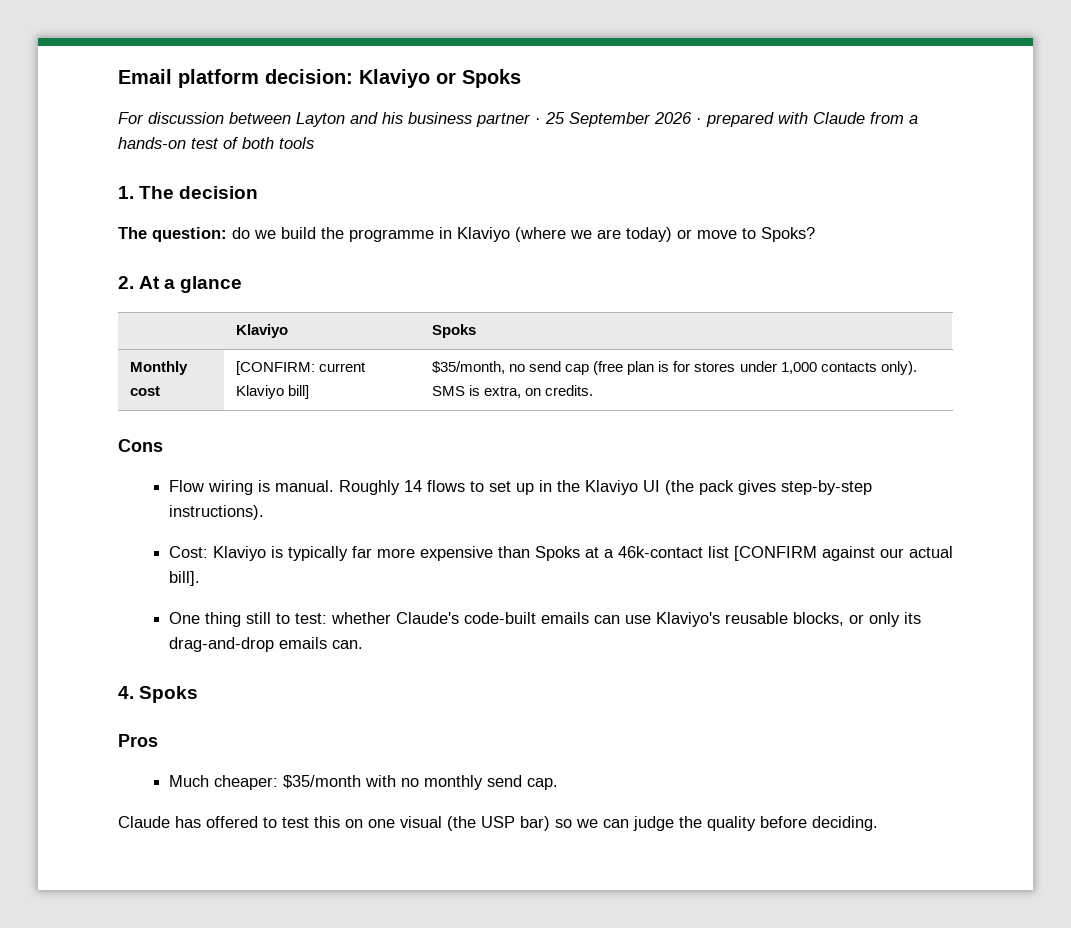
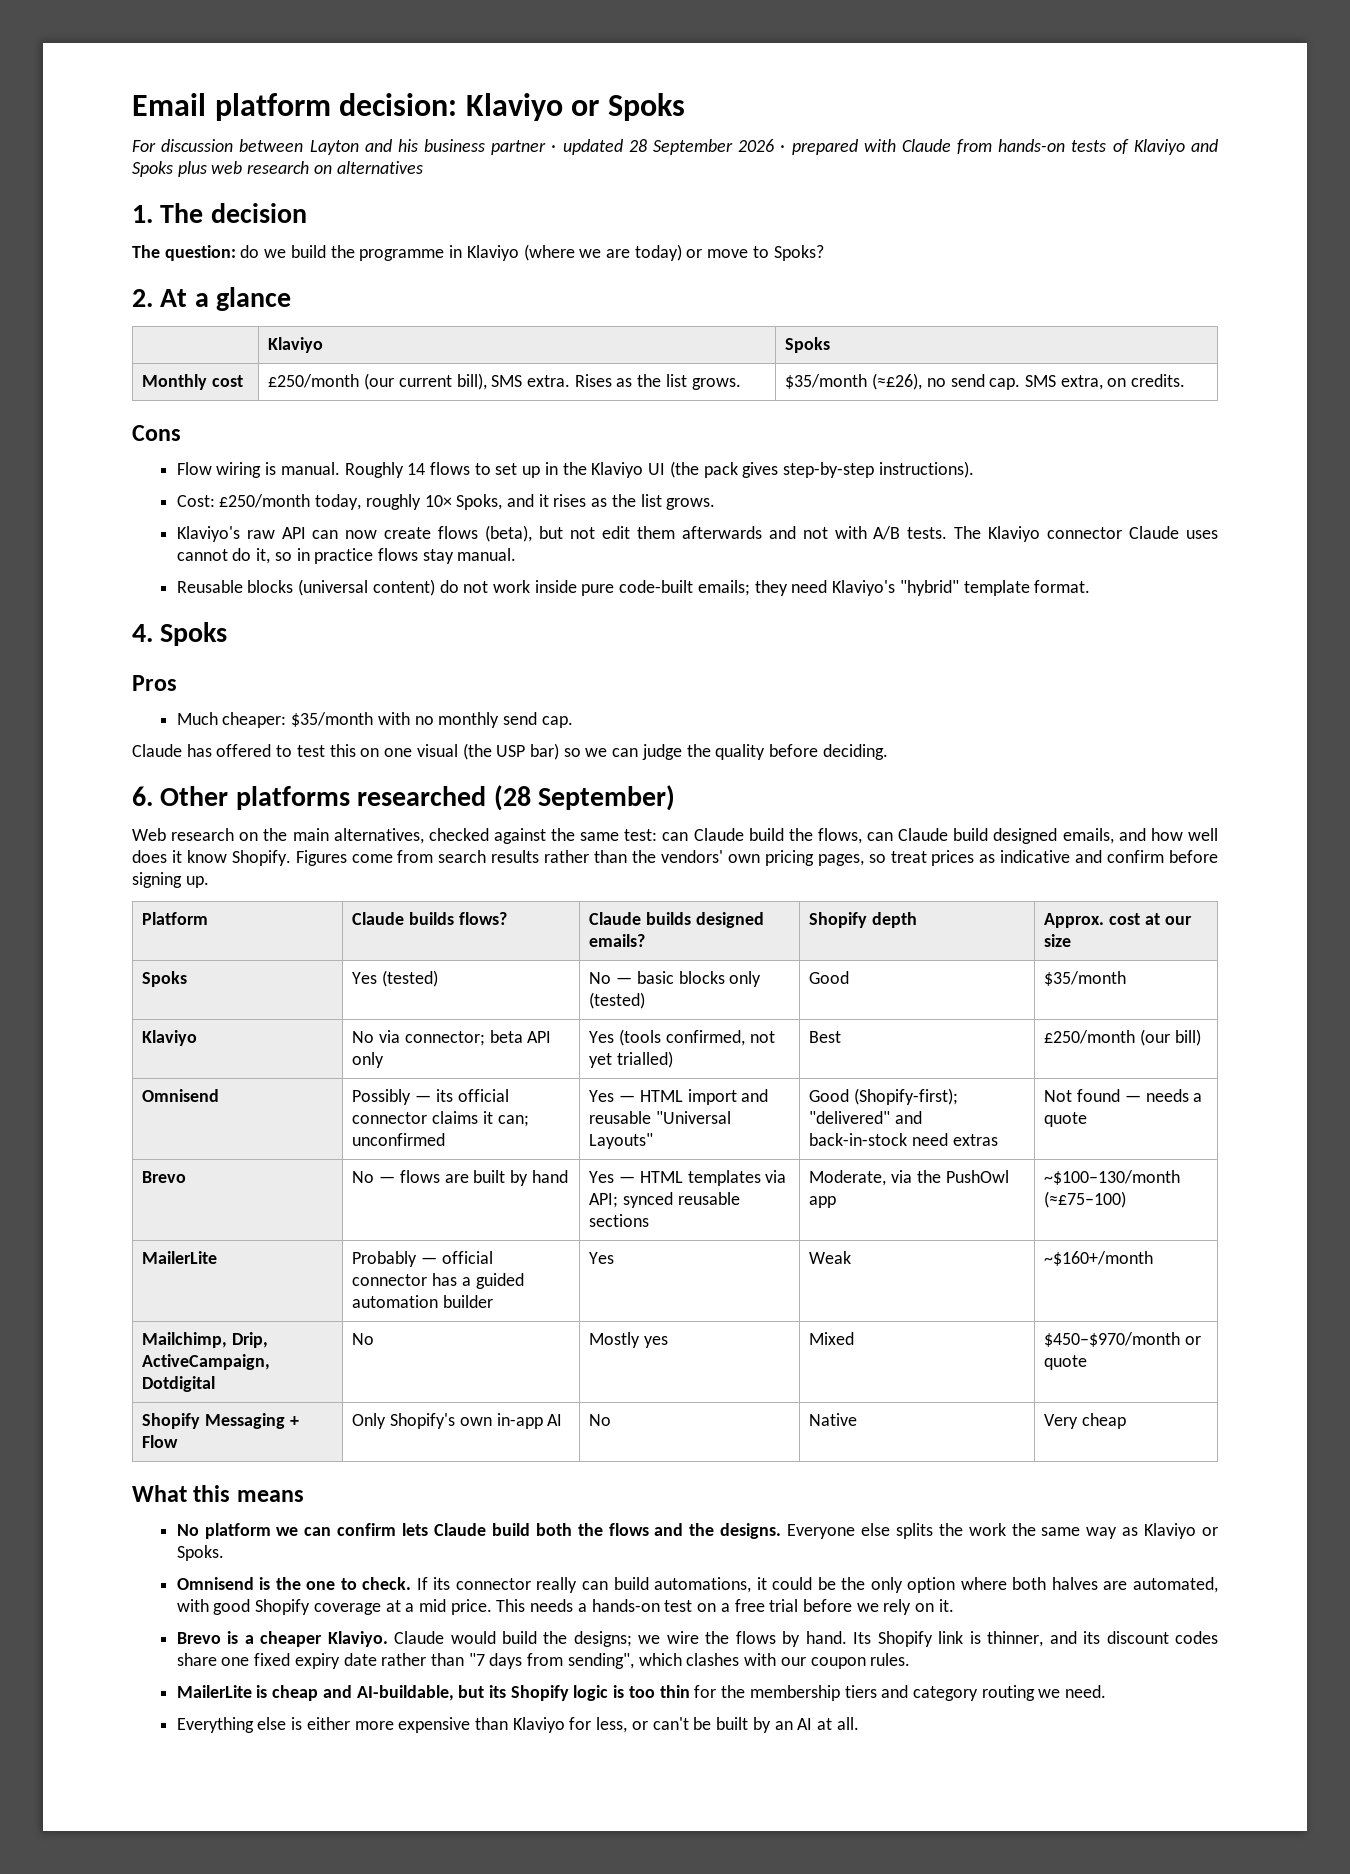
- For discussion between Layton and his business partner · 25 September 2026 · prepared with Claude from a hands-on test of both tools
+ For discussion between Layton and his business partner · updated 28 September 2026 · prepared with Claude from hands-on tests of Klaviyo and Spoks plus web research on alternatives
- Monthly cost | [CONFIRM: current Klaviyo bill] | $35/month, no send cap (free plan is for stores under 1,000 contacts only). SMS is extra, on credits.
+ Monthly cost | £250/month (our current bill), SMS extra. Rises as the list grows. | $35/month (≈£26), no send cap. SMS extra, on credits.
- Cost: Klaviyo is typically far more expensive than Spoks at a 46k-contact list [CONFIRM against our actual bill].
- One thing still to test: whether Claude's code-built emails can use Klaviyo's reusable blocks, or only its drag-and-drop emails can.
+ Cost: £250/month today, roughly 10× Spoks, and it rises as the list grows.
+ Klaviyo's raw API can now create flows (beta), but not edit them afterwards and not with A/B tests. The Klaviyo connector Claude uses cannot do it, so in practice flows stay manual.
+ Reusable blocks (universal content) do not work inside pure code-built emails; they need Klaviyo's "hybrid" template format.
+ 6. Other platforms researched (28 September)
+ Web research on the main alternatives, checked against the same test: can Claude build the flows, can Claude build designed emails, and how well does it know Shopify. Figures come from search results rather than the vendors' own pricing pages, so treat prices as indicative and confirm before signing up.
+ Platform | Claude builds flows? | Claude builds designed emails? | Shopify depth | Approx. cost at our size
+ Spoks | Yes (tested) | No — basic blocks only (tested) | Good | $35/month
+ Klaviyo | No via connector; beta API only | Yes (tools confirmed, not yet trialled) | Best | £250/month (our bill)
+ Omnisend | Possibly — its official connector claims it can; unconfirmed | Yes — HTML import and reusable "Universal Layouts" | Good (Shopify-first); "delivered" and back-in-stock need extras | Not found — needs a quote
+ Brevo | No — flows are built by hand | Yes — HTML templates via API; synced reusable sections | Moderate, via the PushOwl app | ~$100–130/month (≈£75–100)
+ MailerLite | Probably — official connector has a guided automation builder | Yes | Weak | ~$160+/month
+ Mailchimp, Drip, ActiveCampaign, Dotdigital | No | Mostly yes | Mixed | $450–$970/month or quote
+ Shopify Messaging + Flow | Only Shopify's own in-app AI | No | Native | Very cheap
+ What this means
+ No platform we can confirm lets Claude build both the flows and the designs. Everyone else splits the work the same way as Klaviyo or Spoks.
+ Omnisend is the one to check. If its connector really can build automations, it could be the only option where both halves are automated, with good Shopify coverage at a mid price. This needs a hands-on test on a free trial before we rely on it.
+ Brevo is a cheaper Klaviyo. Claude would build the designs; we wire the flows by hand. Its Shopify link is thinner, and its discount codes share one fixed expiry date rather than "7 days from sending", which clashes with our coupon rules.
+ MailerLite is cheap and AI-buildable, but its Shopify logic is too thin for the membership tiers and category routing we need.
+ Everything else is either more expensive than Klaviyo for less, or can't be built by an AI at all.

